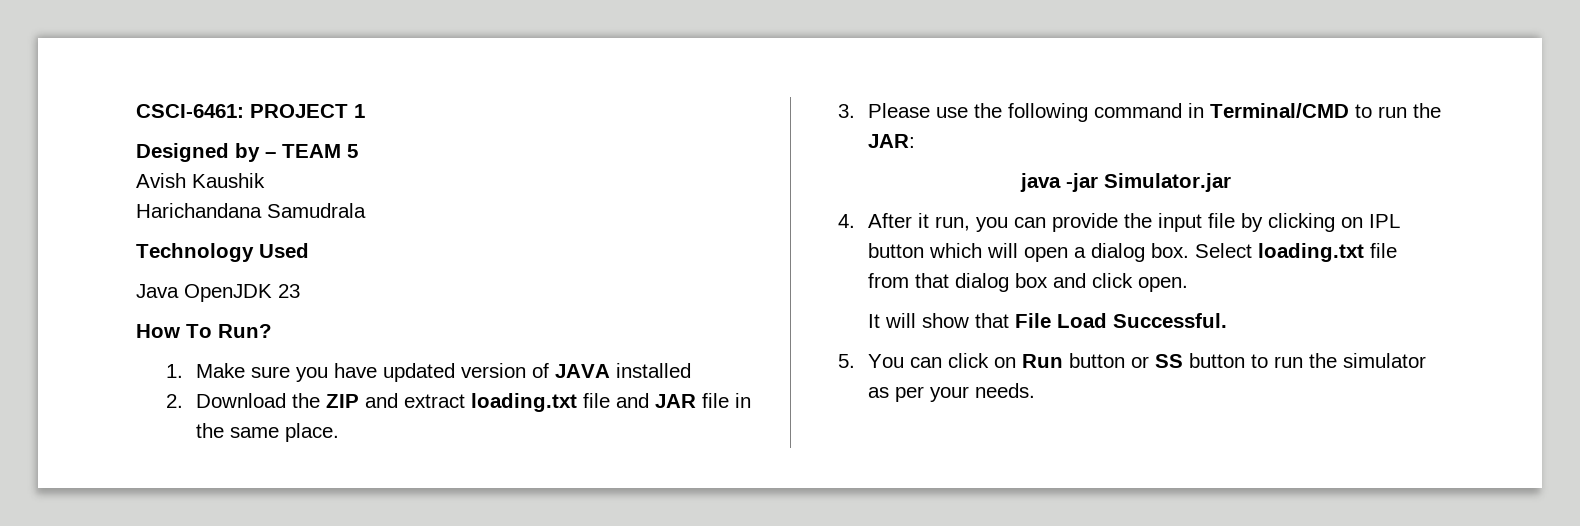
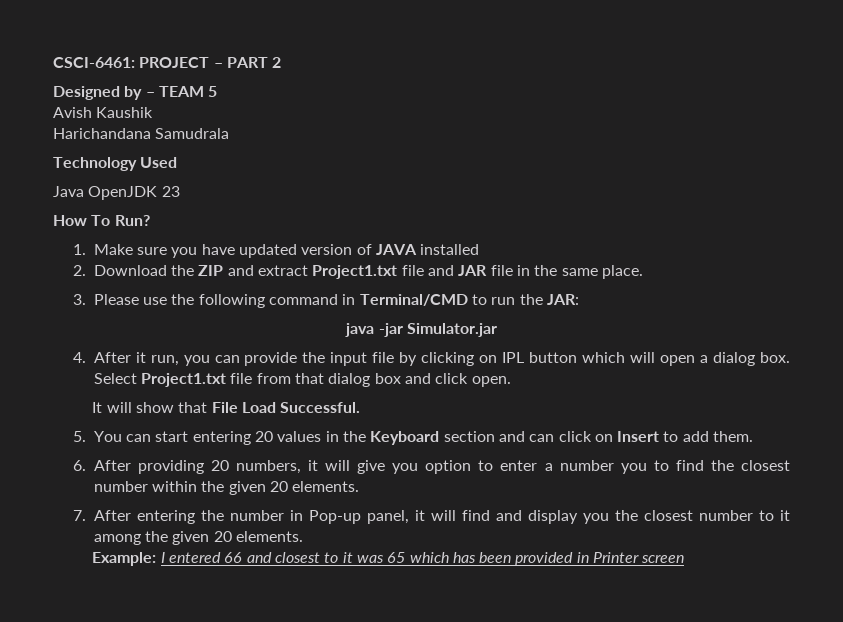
- CSCI-6461: PROJECT 1
+ CSCI-6461: PROJECT – PART 2
- 2. Download the ZIP and extract loading.txt file and JAR file in the same place.
+ 2. Download the ZIP and extract Project1.txt file and JAR file in the same place.
- Select loading.txt file from that dialog box and click open.
+ Select Project1.txt file from that dialog box and click open.
- 5. You can click on Run button or SS button to run the simulator as per your needs.
+ 5. You can start entering 20 values in the Keyboard section and can click on Insert to add them.
+ 6. After providing 20 numbers, it will give you option to enter a number you to find the closest number within the given 20 elements.
+ 7. After entering the number in Pop-up panel, it will find and display you the closest number to it among the given 20 elements.
+ Example: I entered 66 and closest to it was 65 which has been provided in Printer screen

